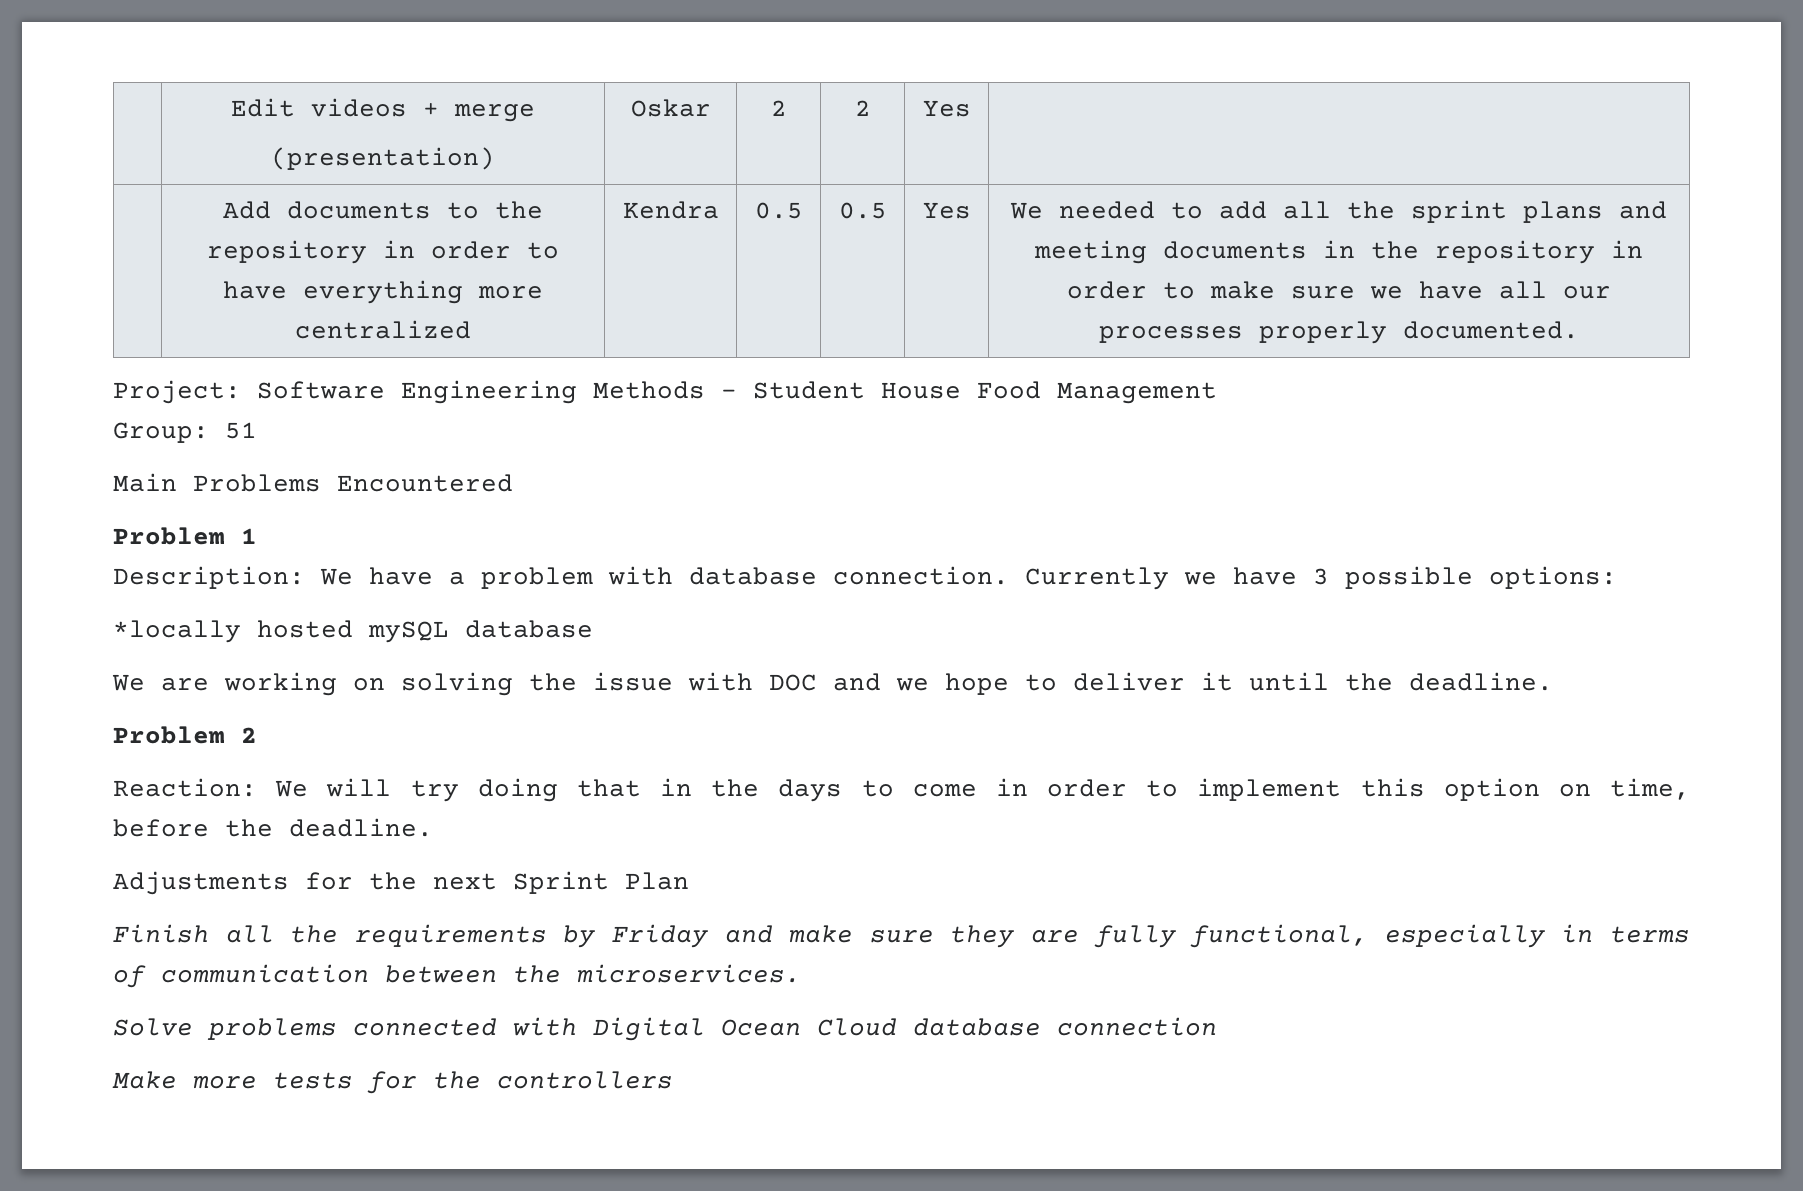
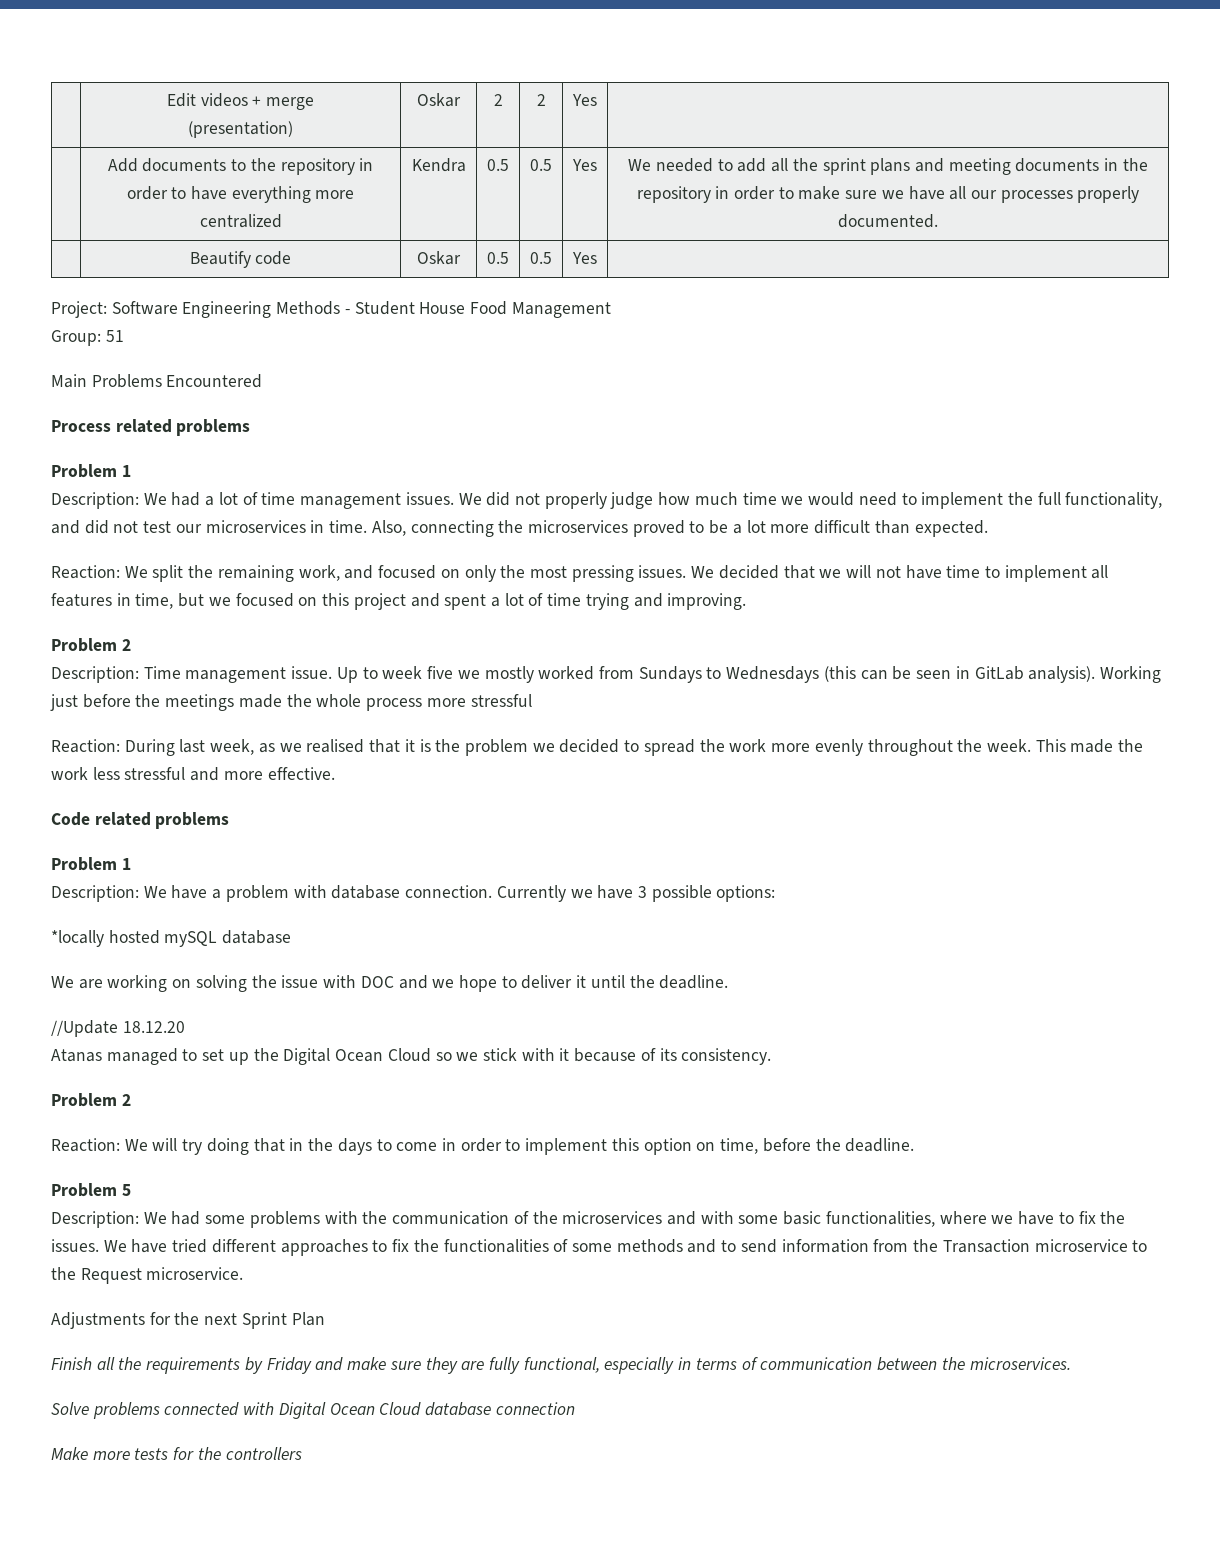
+ | Beautify code | Oskar | 0.5 | 0.5 | Yes |
+ Process related problems
+ Problem 1
+ Description: We had a lot of time management issues. We did not properly judge how much time we would need to implement the full functionality, and did not test our microservices in time. Also, connecting the microservices proved to be a lot more difficult than expected.
+ Reaction: We split the remaining work, and focused on only the most pressing issues. We decided that we will not have time to implement all features in time, but we focused on this project and spent a lot of time trying and improving.
+ Problem 2
+ Description: Time management issue. Up to week five we mostly worked from Sundays to Wednesdays (this can be seen in GitLab analysis). Working just before the meetings made the whole process more stressful
+ Reaction: During last week, as we realised that it is the problem we decided to spread the work more evenly throughout the week. This made the work less stressful and more effective.
+ Code related problems
+ //Update 18.12.20
+ Atanas managed to set up the Digital Ocean Cloud so we stick with it because of its consistency.
+ Problem 5
+ Description: We had some problems with the communication of the microservices and with some basic functionalities, where we have to fix the issues. We have tried different approaches to fix the functionalities of some methods and to send information from the Transaction microservice to the Request microservice.

